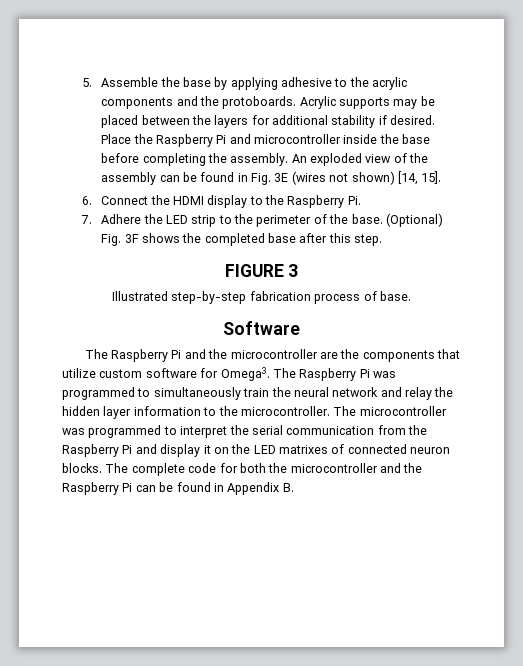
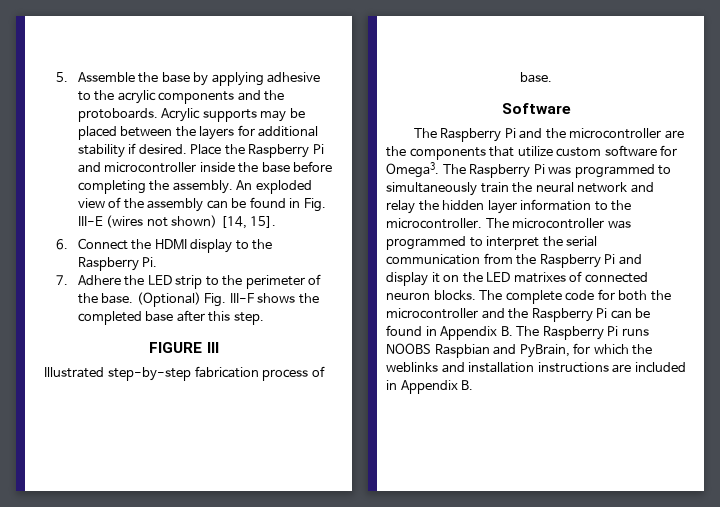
- An exploded view of the assembly can be found in Fig. 3E (wires not shown) [14, 15].
+ An exploded view of the assembly can be found in Fig. III-E (wires not shown) [14, 15].
- (Optional) Fig. 3F shows the completed base after this step.
+ (Optional) Fig. III-F shows the completed base after this step.
- FIGURE 3
+ FIGURE III
- The complete code for both the microcontroller and the Raspberry Pi can be found in Appendix B.
+ The complete code for both the microcontroller and the Raspberry Pi can be found in Appendix B. The Raspberry Pi runs NOOBS Raspbian and PyBrain, for which the weblinks and installation instructions are included in Appendix B.

